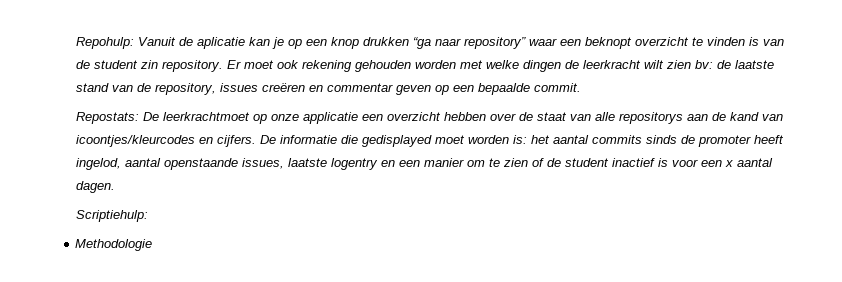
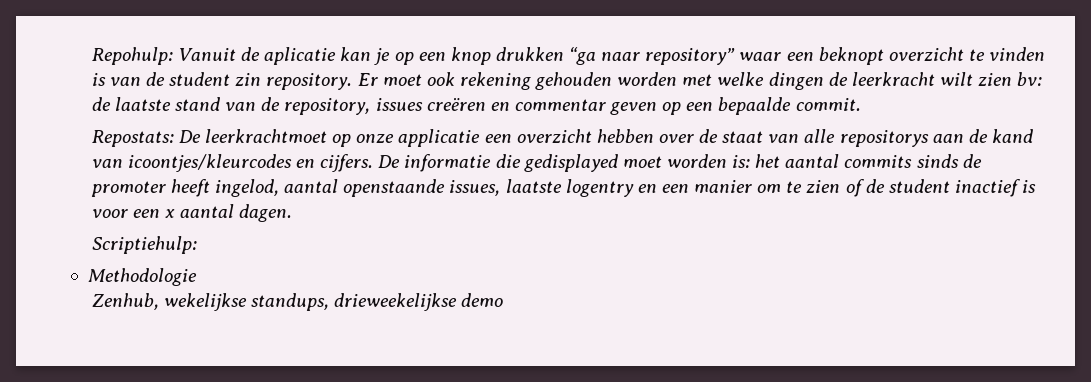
+ Zenhub, wekelijkse standups, drieweekelijkse demo

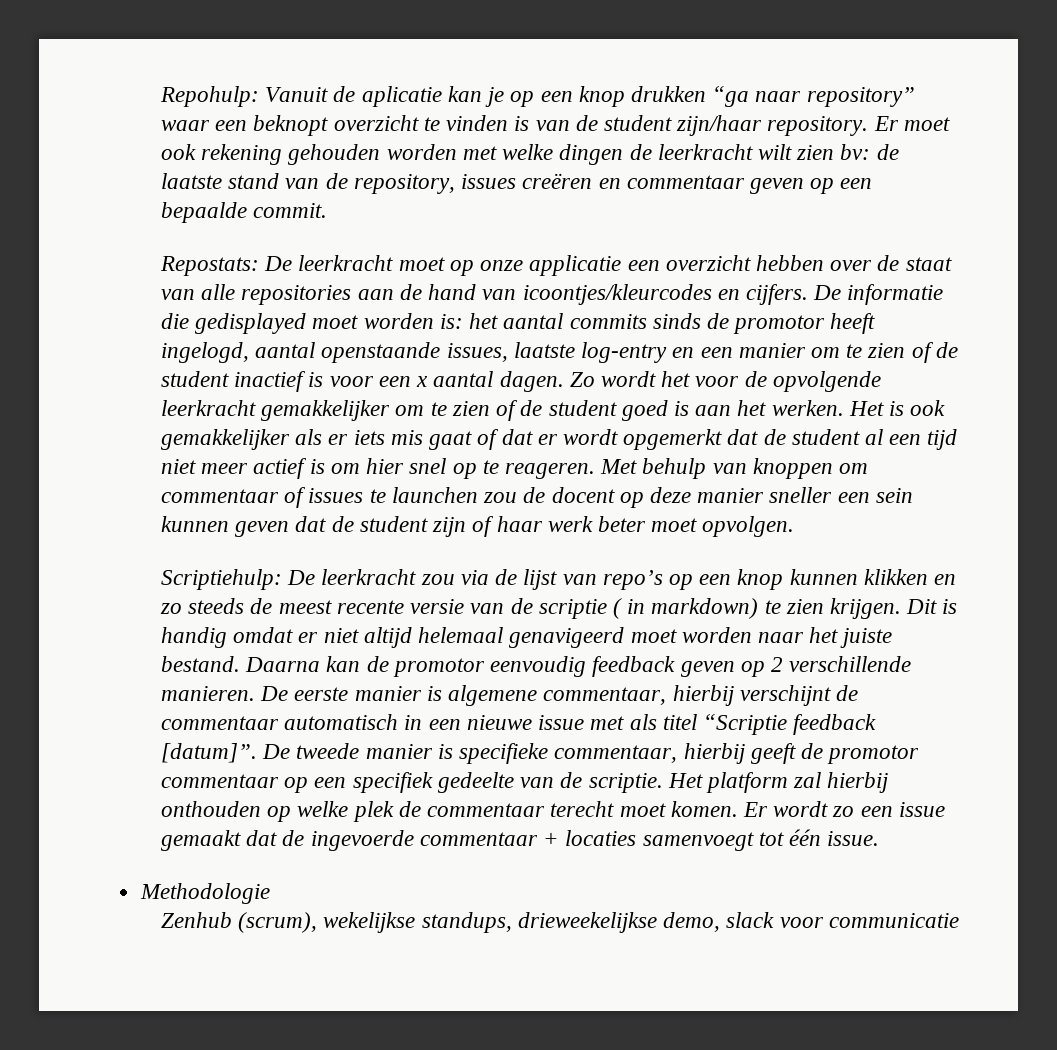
- Repohulp: Vanuit de aplicatie kan je op een knop drukken “ga naar repository” waar een beknopt overzicht te vinden is van de student zin repository.
+ Repohulp: Vanuit de aplicatie kan je op een knop drukken “ga naar repository” waar een beknopt overzicht te vinden is van de student zijn/haar repository.
- Er moet ook rekening gehouden worden met welke dingen de leerkracht wilt zien bv: de laatste stand van de repository, issues creëren en commentar geven op een bepaalde commit.
+ Er moet ook rekening gehouden worden met welke dingen de leerkracht wilt zien bv: de laatste stand van de repository, issues creëren en commentaar geven op een bepaalde commit.
- Repostats: De leerkrachtmoet op onze applicatie een overzicht hebben over de staat van alle repositorys aan de kand van icoontjes/kleurcodes en cijfers.
+ Repostats: De leerkracht moet op onze applicatie een overzicht hebben over de staat van alle repositories aan de hand van icoontjes/kleurcodes en cijfers.
- De informatie die gedisplayed moet worden is: het aantal commits sinds de promoter heeft ingelod, aantal openstaande issues, laatste logentry en een manier om te zien of de student inactief is voor een x aantal dagen.
- Scriptiehulp:
+ De informatie die gedisplayed moet worden is: het aantal commits sinds de promotor heeft ingelogd, aantal openstaande issues, laatste log-entry en een manier om te zien of de student inactief is voor een x aantal dagen. Zo wordt het voor de opvolgende leerkracht gemakkelijker om te zien of de student goed is aan het werken. Het is ook gemakkelijker als er iets mis gaat of dat er wordt opgemerkt dat de student al een tijd niet meer actief is om hier snel op te reageren. Met behulp van knoppen om commentaar of issues te launchen zou de docent op deze manier sneller een sein kunnen geven dat de student zijn of haar werk beter moet opvolgen.
+ Scriptiehulp: De leerkracht zou via de lijst van repo’s op een knop kunnen klikken en zo steeds de meest recente versie van de scriptie ( in markdown) te zien krijgen. Dit is handig omdat er niet altijd helemaal genavigeerd moet worden naar het juiste bestand. Daarna kan de promotor eenvoudig feedback geven op 2 verschillende manieren. De eerste manier is algemene commentaar, hierbij verschijnt de commentaar automatisch in een nieuwe issue met als titel “Scriptie feedback [datum]”. De tweede manier is specifieke commentaar, hierbij geeft de promotor commentaar op een specifiek gedeelte van de scriptie. Het platform zal hierbij onthouden op welke plek de commentaar terecht moet komen. Er wordt zo een issue gemaakt dat de ingevoerde commentaar + locaties samenvoegt tot één issue.
- Zenhub, wekelijkse standups, drieweekelijkse demo
+ Zenhub (scrum), wekelijkse standups, drieweekelijkse demo, slack voor communicatie

